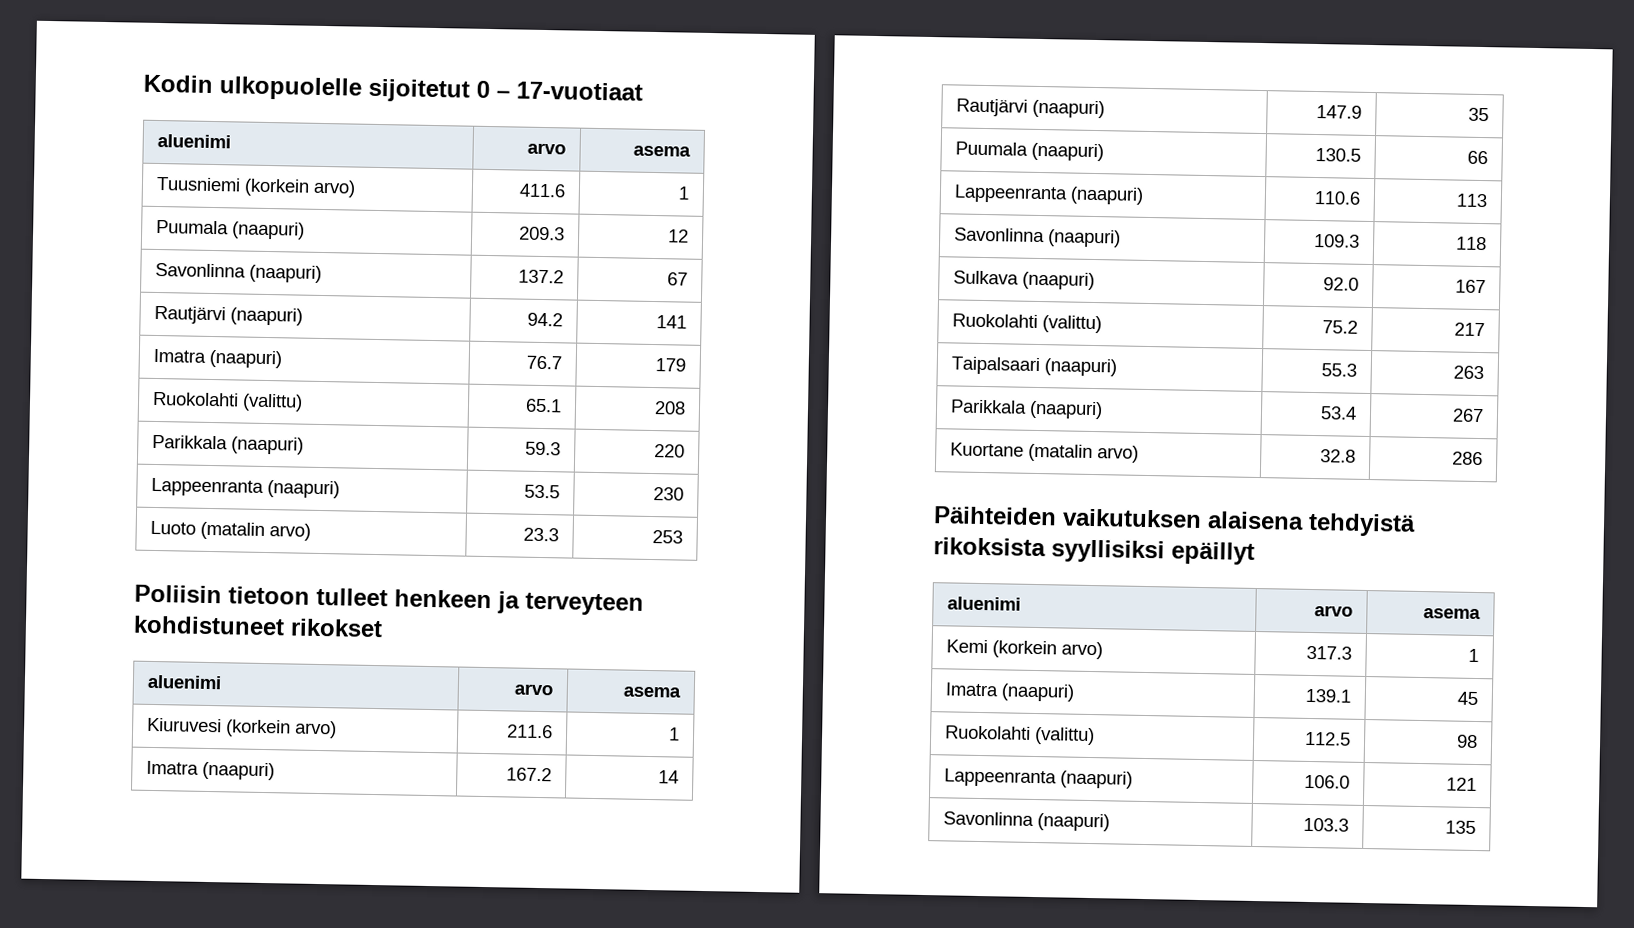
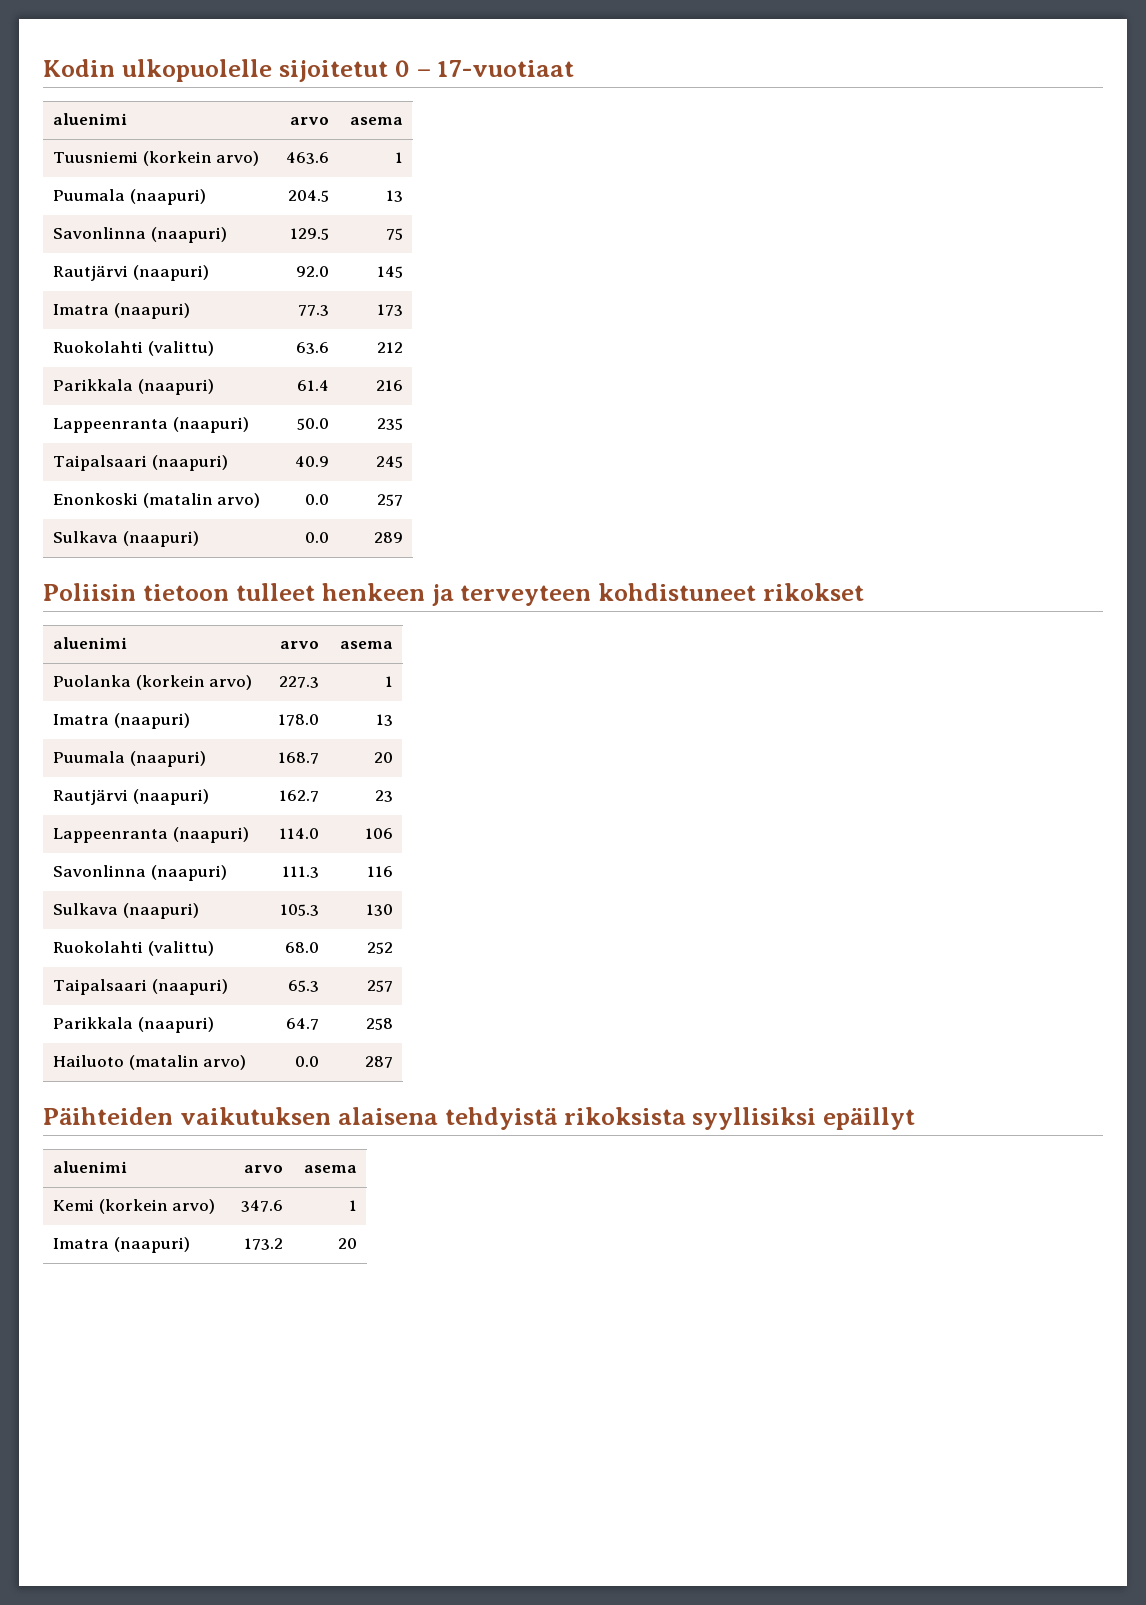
- Tuusniemi (korkein arvo) | 411.6 | 1
+ Tuusniemi (korkein arvo) | 463.6 | 1
- Puumala (naapuri) | 209.3 | 12
- Savonlinna (naapuri) | 137.2 | 67
- Rautjärvi (naapuri) | 94.2 | 141
- Imatra (naapuri) | 76.7 | 179
- Ruokolahti (valittu) | 65.1 | 208
- Parikkala (naapuri) | 59.3 | 220
- Lappeenranta (naapuri) | 53.5 | 230
- Luoto (matalin arvo) | 23.3 | 253
+ Puumala (naapuri) | 204.5 | 13
+ Savonlinna (naapuri) | 129.5 | 75
+ Rautjärvi (naapuri) | 92.0 | 145
+ Imatra (naapuri) | 77.3 | 173
+ Ruokolahti (valittu) | 63.6 | 212
+ Parikkala (naapuri) | 61.4 | 216
+ Lappeenranta (naapuri) | 50.0 | 235
+ Taipalsaari (naapuri) | 40.9 | 245
+ Enonkoski (matalin arvo) | 0.0 | 257
+ Sulkava (naapuri) | 0.0 | 289
- Kiuruvesi (korkein arvo) | 211.6 | 1
- Imatra (naapuri) | 167.2 | 14
- Rautjärvi (naapuri) | 147.9 | 35
- Puumala (naapuri) | 130.5 | 66
- Lappeenranta (naapuri) | 110.6 | 113
- Savonlinna (naapuri) | 109.3 | 118
- Sulkava (naapuri) | 92.0 | 167
- Ruokolahti (valittu) | 75.2 | 217
- Taipalsaari (naapuri) | 55.3 | 263
- Parikkala (naapuri) | 53.4 | 267
- Kuortane (matalin arvo) | 32.8 | 286
+ Puolanka (korkein arvo) | 227.3 | 1
+ Imatra (naapuri) | 178.0 | 13
+ Puumala (naapuri) | 168.7 | 20
+ Rautjärvi (naapuri) | 162.7 | 23
+ Lappeenranta (naapuri) | 114.0 | 106
+ Savonlinna (naapuri) | 111.3 | 116
+ Sulkava (naapuri) | 105.3 | 130
+ Ruokolahti (valittu) | 68.0 | 252
+ Taipalsaari (naapuri) | 65.3 | 257
+ Parikkala (naapuri) | 64.7 | 258
+ Hailuoto (matalin arvo) | 0.0 | 287
- Kemi (korkein arvo) | 317.3 | 1
- Imatra (naapuri) | 139.1 | 45
- Ruokolahti (valittu) | 112.5 | 98
- Lappeenranta (naapuri) | 106.0 | 121
- Savonlinna (naapuri) | 103.3 | 135
+ Kemi (korkein arvo) | 347.6 | 1
+ Imatra (naapuri) | 173.2 | 20

